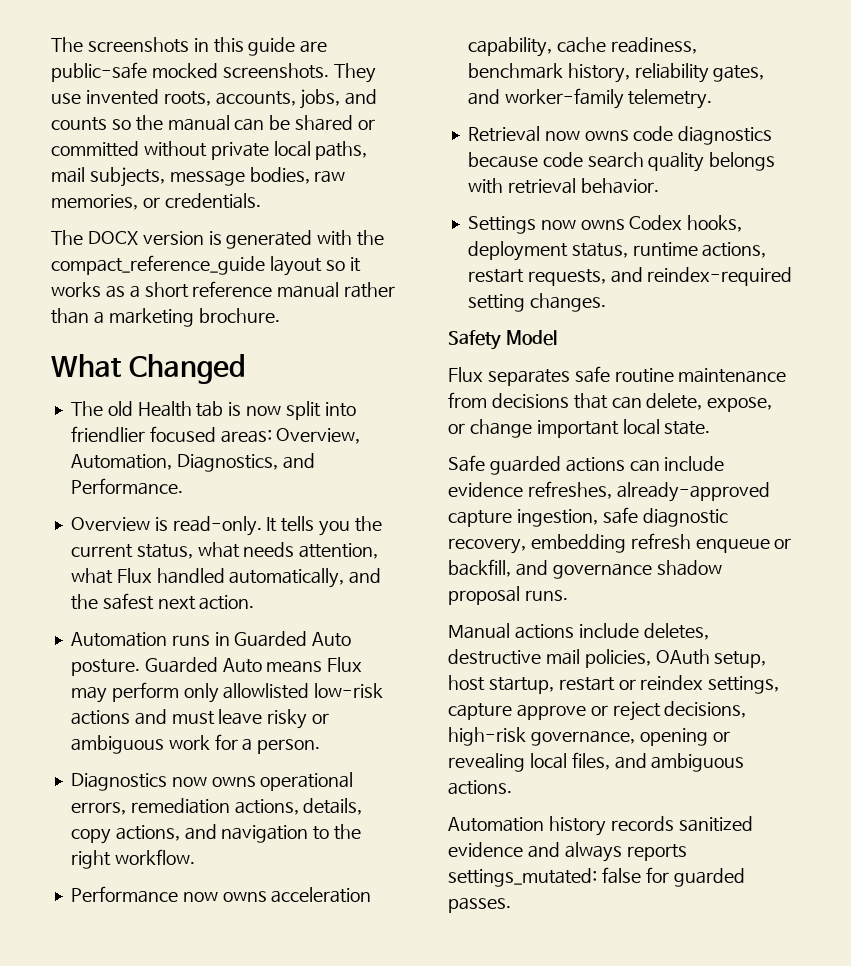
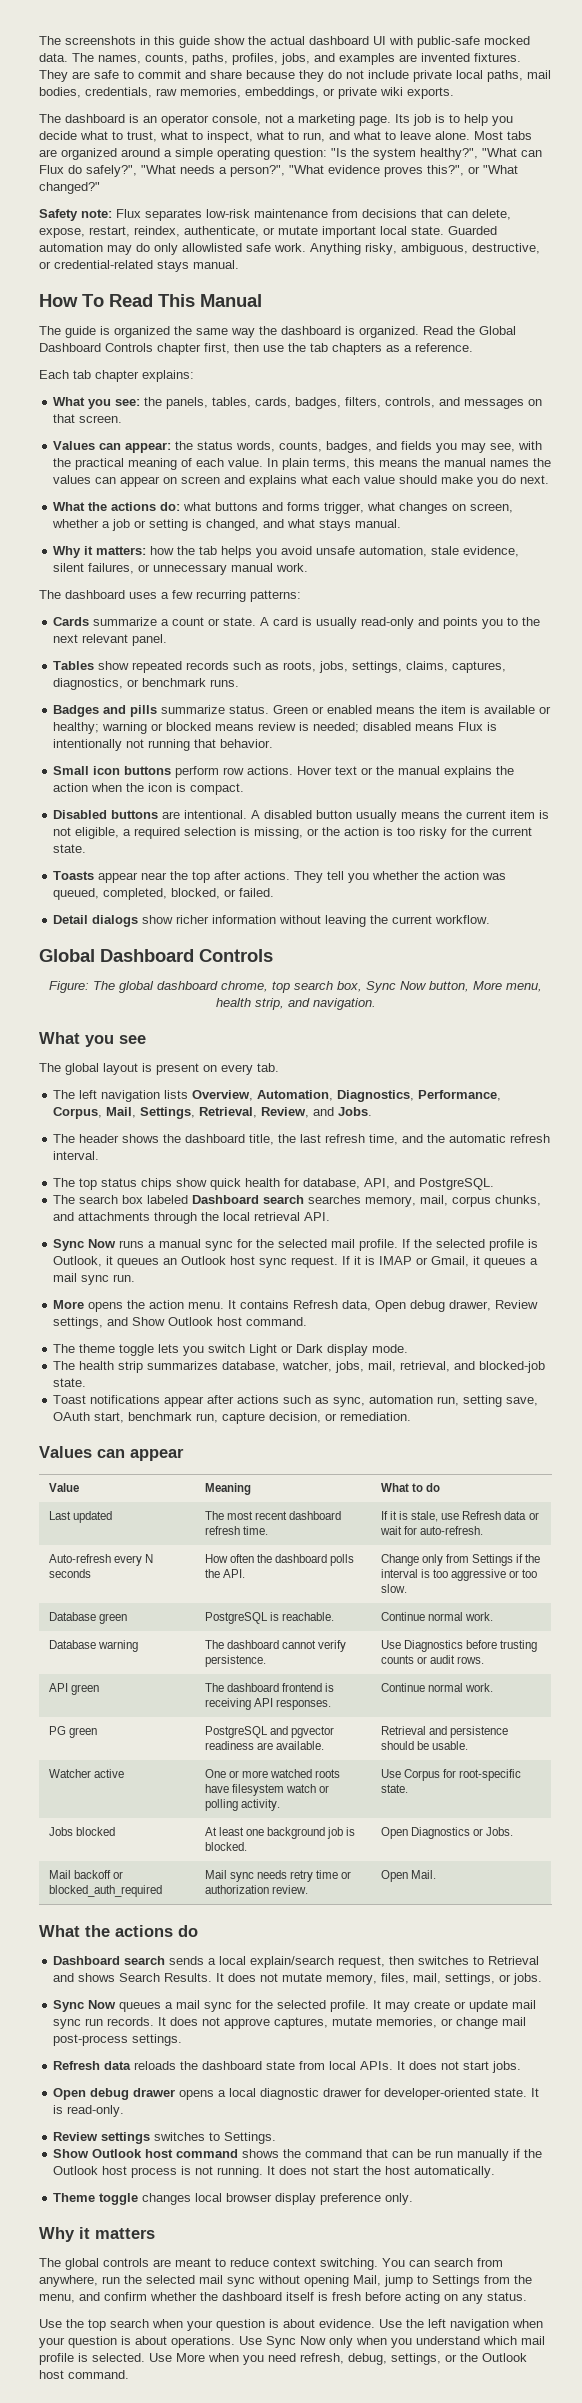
- The screenshots in this guide are public-safe mocked screenshots. They use invented roots, accounts, jobs, and counts so the manual can be shared or committed without private local paths, mail subjects, message bodies, raw memories, or credentials.
- The DOCX version is generated with the compact_reference_guide layout so it works as a short reference manual rather than a marketing brochure.
- What Changed
- The old Health tab is now split into friendlier focused areas: Overview, Automation, Diagnostics, and Performance.
- Overview is read-only. It tells you the current status, what needs attention, what Flux handled automatically, and the safest next action.
- Automation runs in Guarded Auto posture. Guarded Auto means Flux may perform only allowlisted low-risk actions and must leave risky or ambiguous work for a person.
- Diagnostics now owns operational errors, remediation actions, details, copy actions, and navigation to the right workflow.
- Performance now owns acceleration capability, cache readiness, benchmark history, reliability gates, and worker-family telemetry.
- Retrieval now owns code diagnostics because code search quality belongs with retrieval behavior.
- Settings now owns Codex hooks, deployment status, runtime actions, restart requests, and reindex-required setting changes.
+ The screenshots in this guide show the actual dashboard UI with public-safe mocked data. The names, counts, paths, profiles, jobs, and examples are invented fixtures. They are safe to commit and share because they do not include private local paths, mail bodies, credentials, raw memories, embeddings, or private wiki exports.
+ The dashboard is an operator console, not a marketing page. Its job is to help you decide what to trust, what to inspect, what to run, and what to leave alone. Most tabs are organized around a simple operating question: "Is the system healthy?", "What can Flux do safely?", "What needs a person?", "What evidence proves this?", or "What changed?"
- Safety Model
- Flux separates safe routine maintenance from decisions that can delete, expose, or change important local state.
- Safe guarded actions can include evidence refreshes, already-approved capture ingestion, safe diagnostic recovery, embedding refresh enqueue or backfill, and governance shadow proposal runs.
- Manual actions include deletes, destructive mail policies, OAuth setup, host startup, restart or reindex settings, capture approve or reject decisions, high-risk governance, opening or revealing local files, and ambiguous actions.
- Automation history records sanitized evidence and always reports settings_mutated: false for guarded passes.
+ Safety note: Flux separates low-risk maintenance from decisions that can delete, expose, restart, reindex, authenticate, or mutate important local state. Guarded automation may do only allowlisted safe work. Anything risky, ambiguous, destructive, or credential-related stays manual.
+ How To Read This Manual
+ The guide is organized the same way the dashboard is organized. Read the Global Dashboard Controls chapter first, then use the tab chapters as a reference.
+ Each tab chapter explains:
+ What you see: the panels, tables, cards, badges, filters, controls, and messages on that screen.
+ Values can appear: the status words, counts, badges, and fields you may see, with the practical meaning of each value. In plain terms, this means the manual names the values can appear on screen and explains what each value should make you do next.
+ What the actions do: what buttons and forms trigger, what changes on screen, whether a job or setting is changed, and what stays manual.
+ Why it matters: how the tab helps you avoid unsafe automation, stale evidence, silent failures, or unnecessary manual work.
+ The dashboard uses a few recurring patterns:
+ Cards summarize a count or state. A card is usually read-only and points you to the next relevant panel.
+ Tables show repeated records such as roots, jobs, settings, claims, captures, diagnostics, or benchmark runs.
+ Badges and pills summarize status. Green or enabled means the item is available or healthy; warning or blocked means review is needed; disabled means Flux is intentionally not running that behavior.
+ Small icon buttons perform row actions. Hover text or the manual explains the action when the icon is compact.
+ Disabled buttons are intentional. A disabled button usually means the current item is not eligible, a required selection is missing, or the action is too risky for the current state.
+ Toasts appear near the top after actions. They tell you whether the action was queued, completed, blocked, or failed.
+ Detail dialogs show richer information without leaving the current workflow.
+ Global Dashboard Controls
+ Figure: The global dashboard chrome, top search box, Sync Now button, More menu, health strip, and navigation.
+ What you see
+ The global layout is present on every tab.
+ The left navigation lists Overview, Automation, Diagnostics, Performance, Corpus, Mail, Settings, Retrieval, Review, and Jobs.
+ The header shows the dashboard title, the last refresh time, and the automatic refresh interval.
+ The top status chips show quick health for database, API, and PostgreSQL.
+ The search box labeled Dashboard search searches memory, mail, corpus chunks, and attachments through the local retrieval API.
+ Sync Now runs a manual sync for the selected mail profile. If the selected profile is Outlook, it queues an Outlook host sync request. If it is IMAP or Gmail, it queues a mail sync run.
+ More opens the action menu. It contains Refresh data, Open debug drawer, Review settings, and Show Outlook host command.
+ The theme toggle lets you switch Light or Dark display mode.
+ The health strip summarizes database, watcher, jobs, mail, retrieval, and blocked-job state.
+ Toast notifications appear after actions such as sync, automation run, setting save, OAuth start, benchmark run, capture decision, or remediation.
+ Values can appear
+ Value | Meaning | What to do
+ Last updated | The most recent dashboard refresh time. | If it is stale, use Refresh data or wait for auto-refresh.
+ Auto-refresh every N seconds | How often the dashboard polls the API. | Change only from Settings if the interval is too aggressive or too slow.
+ Database green | PostgreSQL is reachable. | Continue normal work.
+ Database warning | The dashboard cannot verify persistence. | Use Diagnostics before trusting counts or audit rows.
+ API green | The dashboard frontend is receiving API responses. | Continue normal work.
+ PG green | PostgreSQL and pgvector readiness are available. | Retrieval and persistence should be usable.
+ Watcher active | One or more watched roots have filesystem watch or polling activity. | Use Corpus for root-specific state.
+ Jobs blocked | At least one background job is blocked. | Open Diagnostics or Jobs.
+ Mail backoff or blocked_auth_required | Mail sync needs retry time or authorization review. | Open Mail.
+ What the actions do
+ Dashboard search sends a local explain/search request, then switches to Retrieval and shows Search Results. It does not mutate memory, files, mail, settings, or jobs.
+ Sync Now queues a mail sync for the selected profile. It may create or update mail sync run records. It does not approve captures, mutate memories, or change mail post-process settings.
+ Refresh data reloads the dashboard state from local APIs. It does not start jobs.
+ Open debug drawer opens a local diagnostic drawer for developer-oriented state. It is read-only.
+ Review settings switches to Settings.
+ Show Outlook host command shows the command that can be run manually if the Outlook host process is not running. It does not start the host automatically.
+ Theme toggle changes local browser display preference only.
+ Why it matters
+ The global controls are meant to reduce context switching. You can search from anywhere, run the selected mail sync without opening Mail, jump to Settings from the menu, and confirm whether the dashboard itself is fresh before acting on any status.
+ Use the top search when your question is about evidence. Use the left navigation when your question is about operations. Use Sync Now only when you understand which mail profile is selected. Use More when you need refresh, debug, settings, or the Outlook host command.

